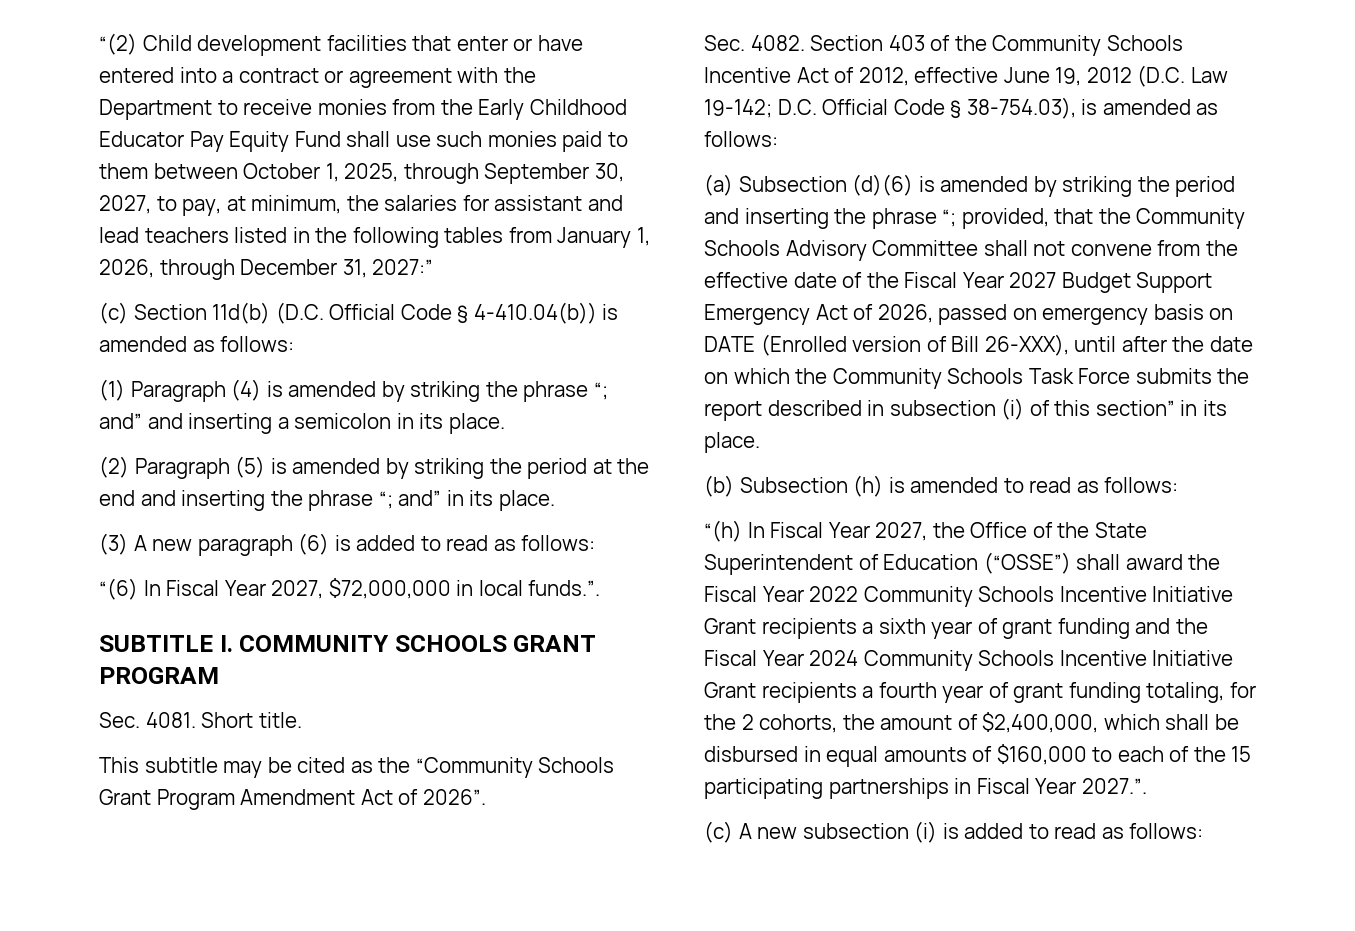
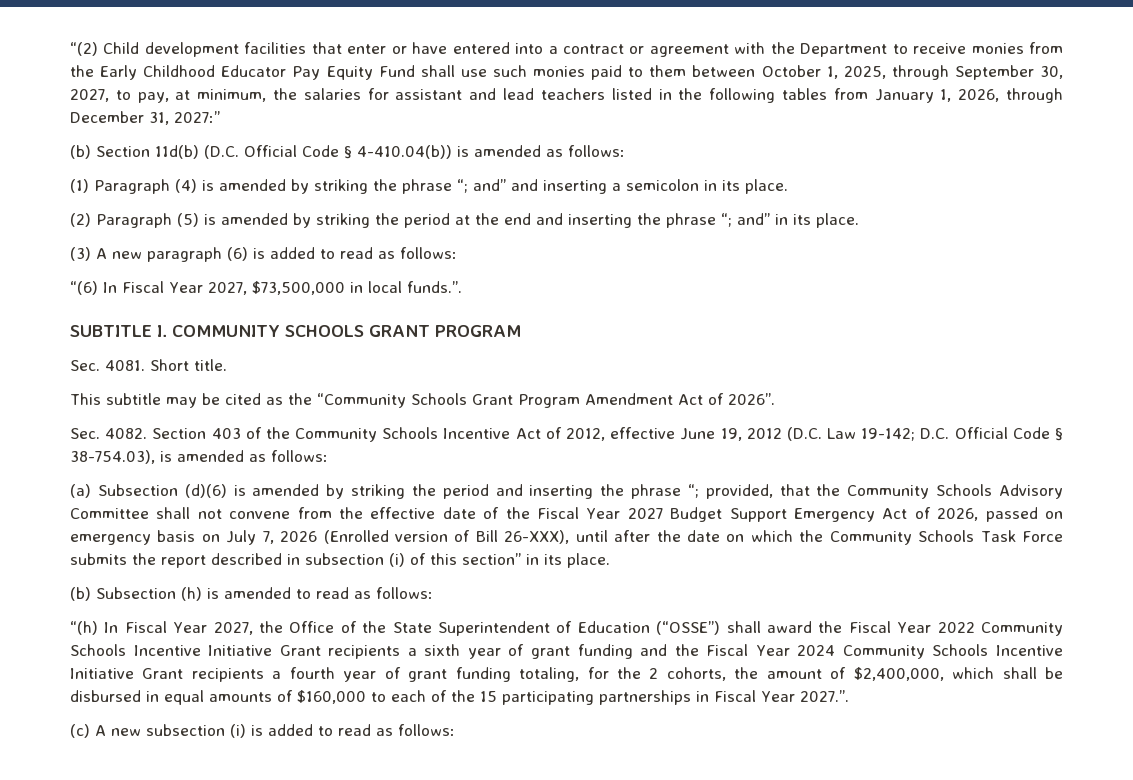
- (c) Section 11d(b) (D.C. Official Code § 4-410.04(b)) is amended as follows:
+ (b) Section 11d(b) (D.C. Official Code § 4-410.04(b)) is amended as follows:
- “(6) In Fiscal Year 2027, $72,000,000 in local funds.”.
+ “(6) In Fiscal Year 2027, $73,500,000 in local funds.”.
- provided, that the Community Schools Advisory Committee shall not convene from the effective date of the Fiscal Year 2027 Budget Support Emergency Act of 2026, passed on emergency basis on DATE (Enrolled version of Bill 26-XXX), until after the date on which the Community Schools Task Force submits the report described in subsection (i) of this section” in its place.
+ provided, that the Community Schools Advisory Committee shall not convene from the effective date of the Fiscal Year 2027 Budget Support Emergency Act of 2026, passed on emergency basis on July 7, 2026 (Enrolled version of Bill 26-XXX), until after the date on which the Community Schools Task Force submits the report described in subsection (i) of this section” in its place.

